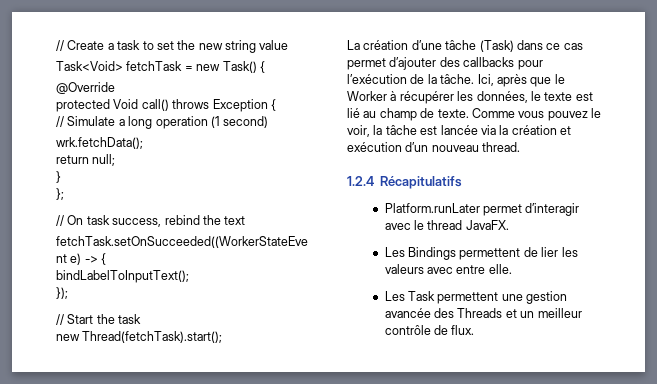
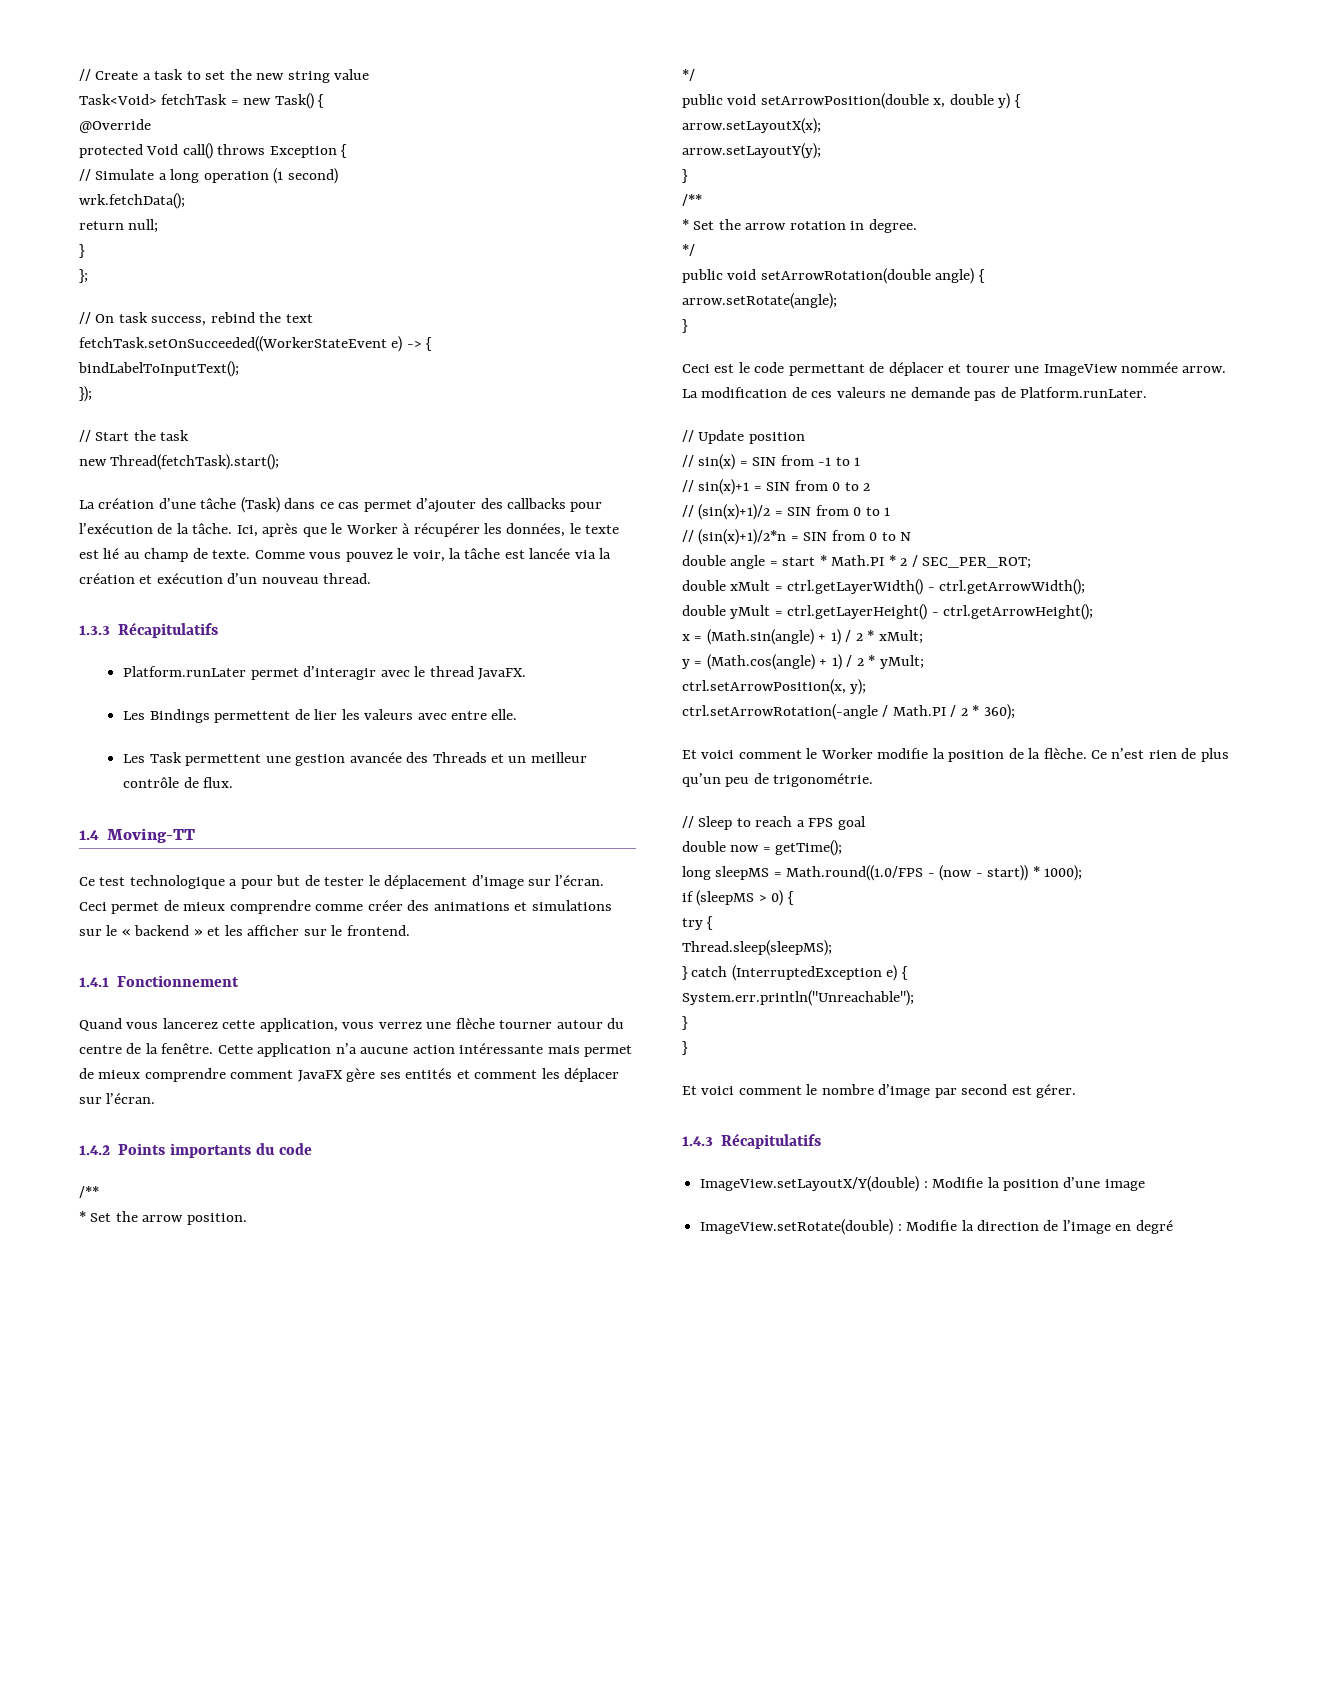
- 1.2.4 Récapitulatifs
+ 1.3.3 Récapitulatifs
+ 1.4 Moving-TT
+ Ce test technologique a pour but de tester le déplacement d’image sur l’écran. Ceci permet de mieux comprendre comme créer des animations et simulations sur le « backend » et les afficher sur le frontend.
+ 1.4.1 Fonctionnement
+ Quand vous lancerez cette application, vous verrez une flèche tourner autour du centre de la fenêtre. Cette application n’a aucune action intéressante mais permet de mieux comprendre comment JavaFX gère ses entités et comment les déplacer sur l’écran.
+ 1.4.2 Points importants du code
+ /**
+ * Set the arrow position.
+ */
+ public void setArrowPosition(double x, double y) {
+ arrow.setLayoutX(x);
+ arrow.setLayoutY(y);
+ }
+ /**
+ * Set the arrow rotation in degree.
+ */
+ public void setArrowRotation(double angle) {
+ arrow.setRotate(angle);
+ }
+ Ceci est le code permettant de déplacer et tourer une ImageView nommée arrow. La modification de ces valeurs ne demande pas de Platform.runLater.
+ // Update position
+ // sin(x) = SIN from -1 to 1
+ // sin(x)+1 = SIN from 0 to 2
+ // (sin(x)+1)/2 = SIN from 0 to 1
+ // (sin(x)+1)/2*n = SIN from 0 to N
+ double angle = start * Math.PI * 2 / SEC_PER_ROT;
+ double xMult = ctrl.getLayerWidth() - ctrl.getArrowWidth();
+ double yMult = ctrl.getLayerHeight() - ctrl.getArrowHeight();
+ x = (Math.sin(angle) + 1) / 2 * xMult;
+ y = (Math.cos(angle) + 1) / 2 * yMult;
+ ctrl.setArrowPosition(x, y);
+ ctrl.setArrowRotation(-angle / Math.PI / 2 * 360);
+ Et voici comment le Worker modifie la position de la flèche. Ce n’est rien de plus qu’un peu de trigonométrie.
+ // Sleep to reach a FPS goal
+ double now = getTime();
+ long sleepMS = Math.round((1.0/FPS - (now - start)) * 1000);
+ if (sleepMS > 0) {
+ try {
+ Thread.sleep(sleepMS);
+ } catch (InterruptedException e) {
+ System.err.println("Unreachable");
+ }
+ }
+ Et voici comment le nombre d’image par second est gérer.
+ 1.4.3 Récapitulatifs
+ ImageView.setLayoutX/Y(double) : Modifie la position d’une image
+ ImageView.setRotate(double) : Modifie la direction de l’image en degré

